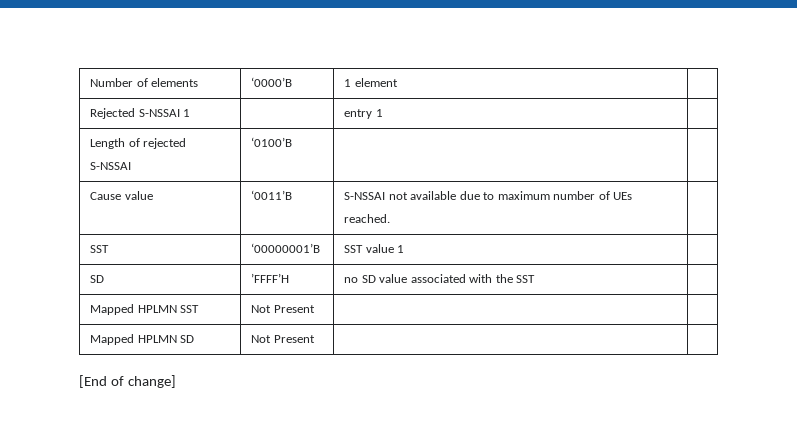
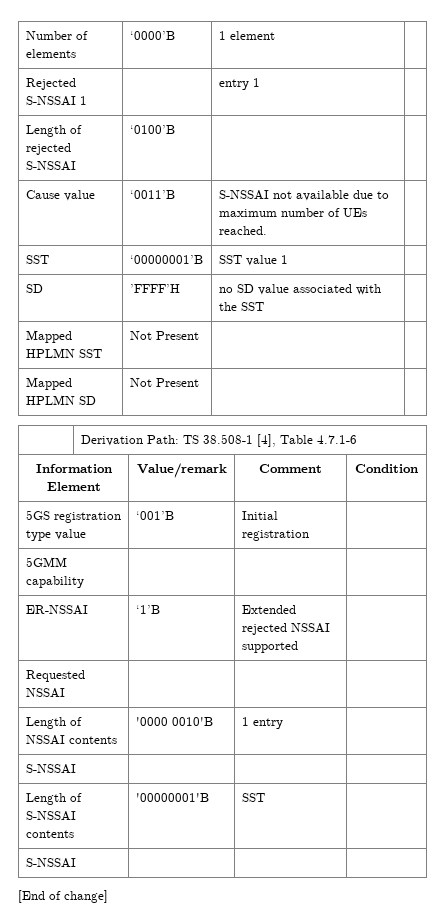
+ | Derivation Path: TS 38.508-1 [4], Table 4.7.1-6
+ Information Element | Value/remark | Comment | Condition
+ 5GS registration type value | ‘001’B | Initial registration |
+ 5GMM capability | | |
+ ER-NSSAI | ‘1’B | Extended rejected NSSAI supported |
+ Requested NSSAI | | |
+ Length of NSSAI contents | '0000 0010'B | 1 entry |
+ S-NSSAI | | |
+ Length of S-NSSAI contents | '00000001'B | SST |
+ S-NSSAI | | |

